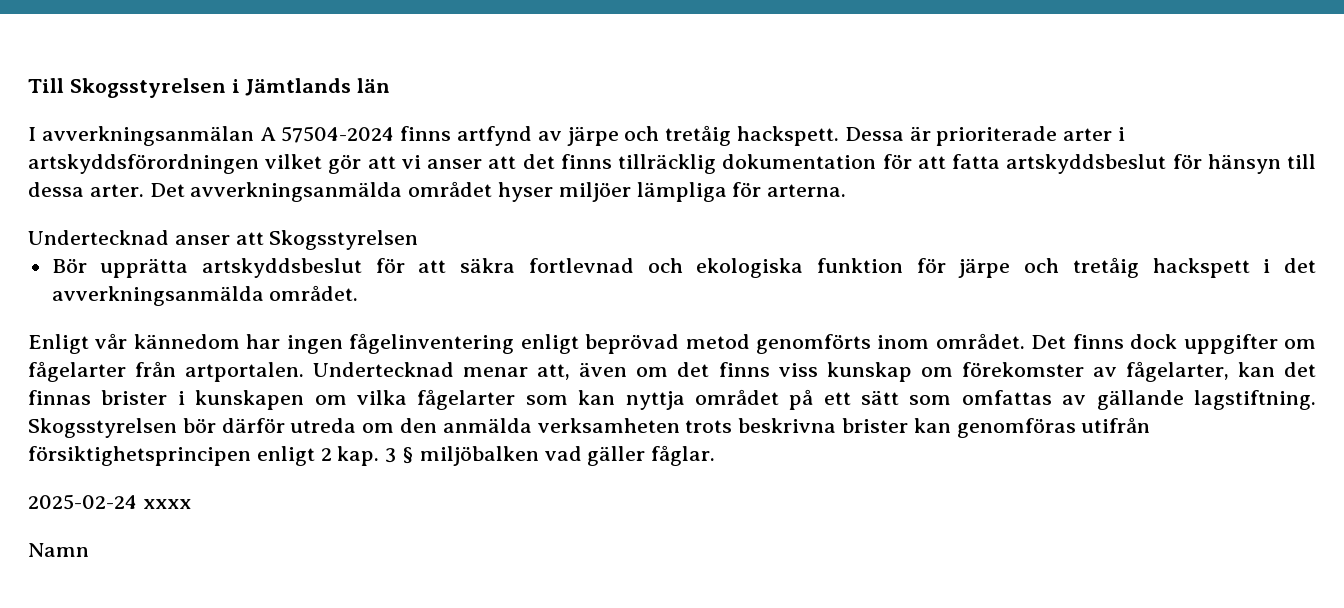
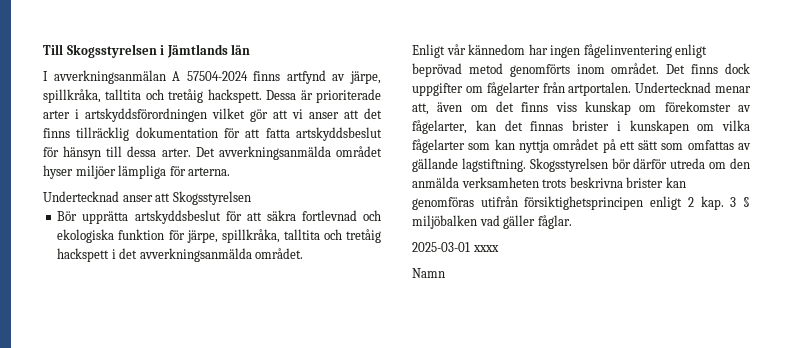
- I avverkningsanmälan A 57504-2024 finns artfynd av järpe och tretåig hackspett.
+ I avverkningsanmälan A 57504-2024 finns artfynd av järpe, spillkråka, talltita och tretåig hackspett.
- Bör upprätta artskyddsbeslut för att säkra fortlevnad och ekologiska funktion för järpe och tretåig hackspett i det avverkningsanmälda området.
+ Bör upprätta artskyddsbeslut för att säkra fortlevnad och ekologiska funktion för järpe, spillkråka, talltita och tretåig hackspett i det avverkningsanmälda området.
- 2025-02-24 xxxx
+ 2025-03-01 xxxx

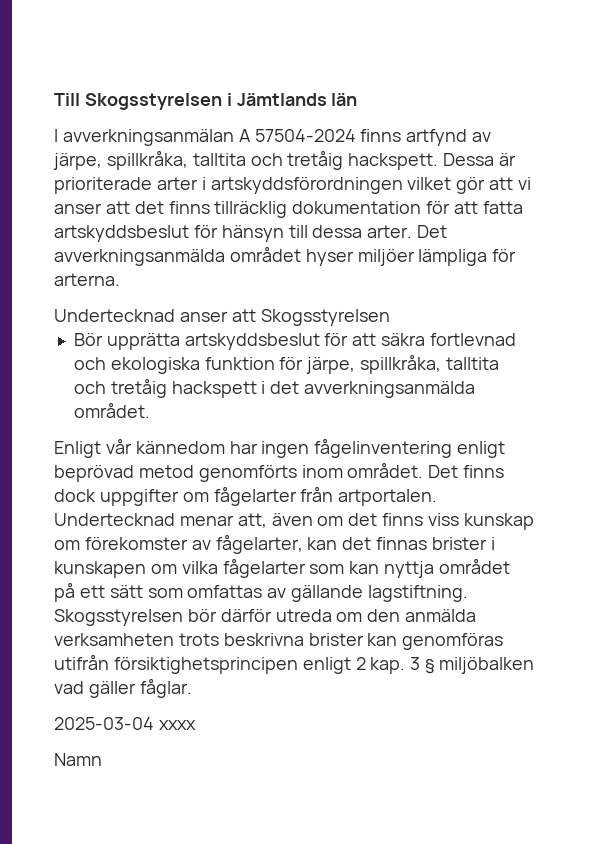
- 2025-03-01 xxxx
+ 2025-03-04 xxxx

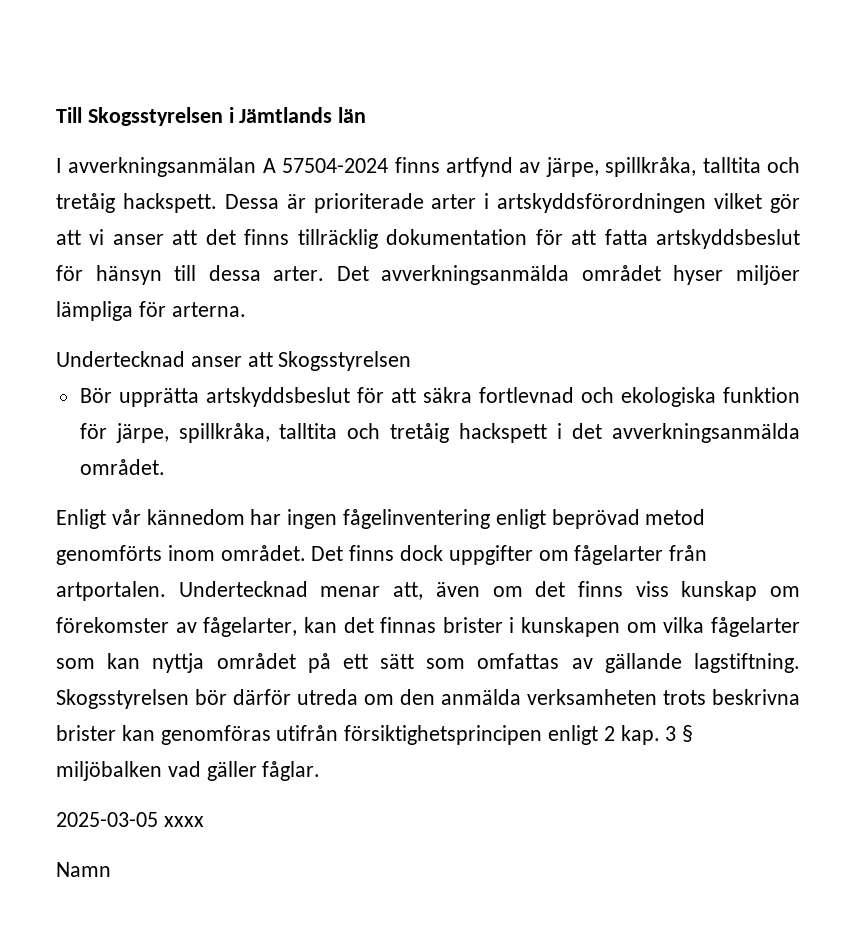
- 2025-03-04 xxxx
+ 2025-03-05 xxxx

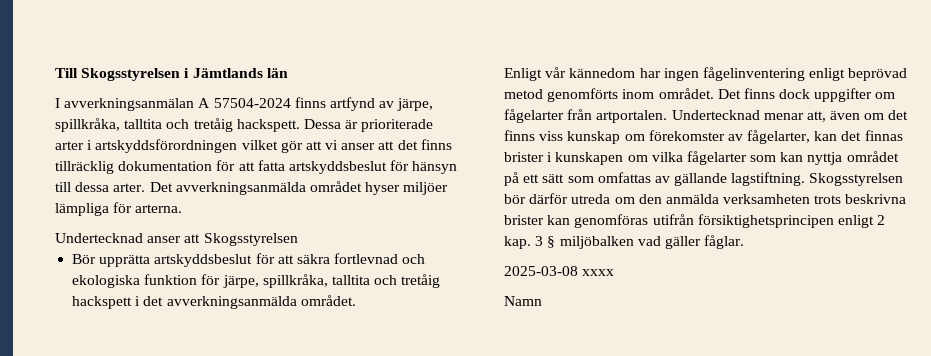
- 2025-03-05 xxxx
+ 2025-03-08 xxxx

